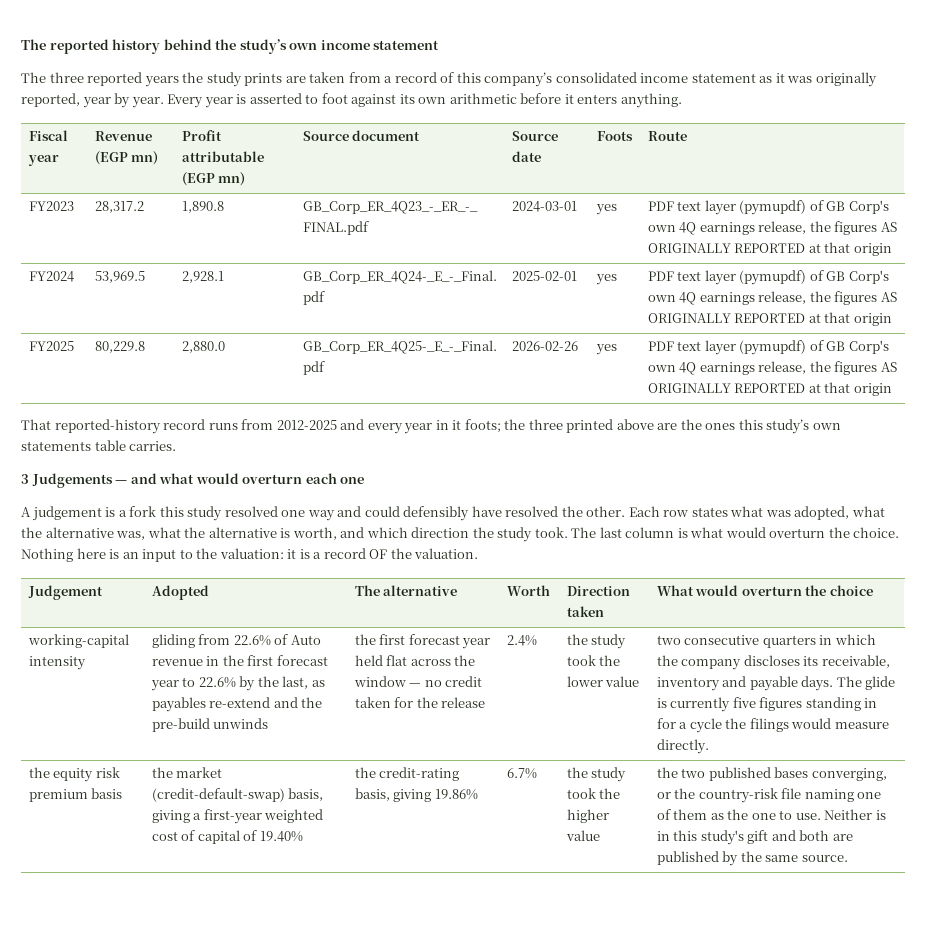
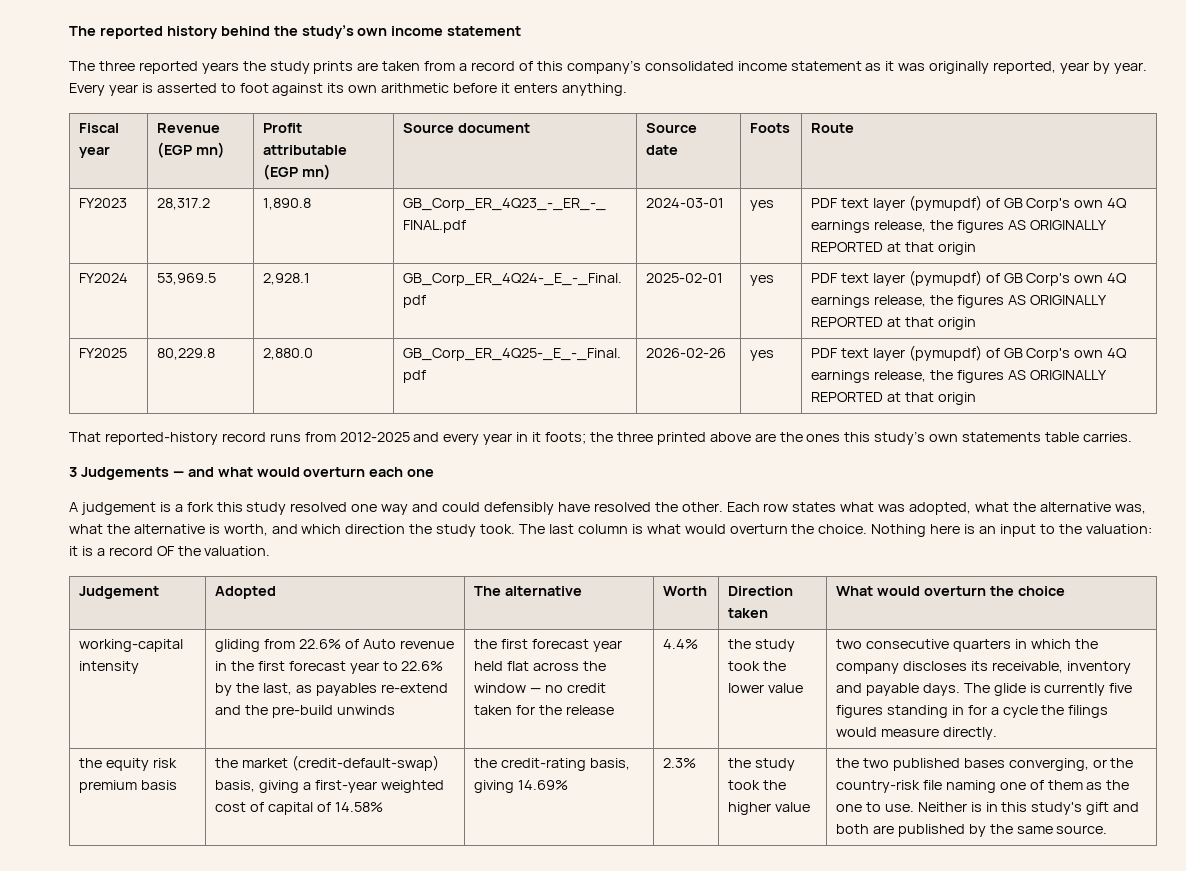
- 2.4%
+ 4.4%
- the market (credit-default-swap) basis, giving a first-year weighted cost of capital of 19.40%
+ the market (credit-default-swap) basis, giving a first-year weighted cost of capital of 14.58%
- the credit-rating basis, giving 19.86% | 6.7%
+ the credit-rating basis, giving 14.69% | 2.3%

